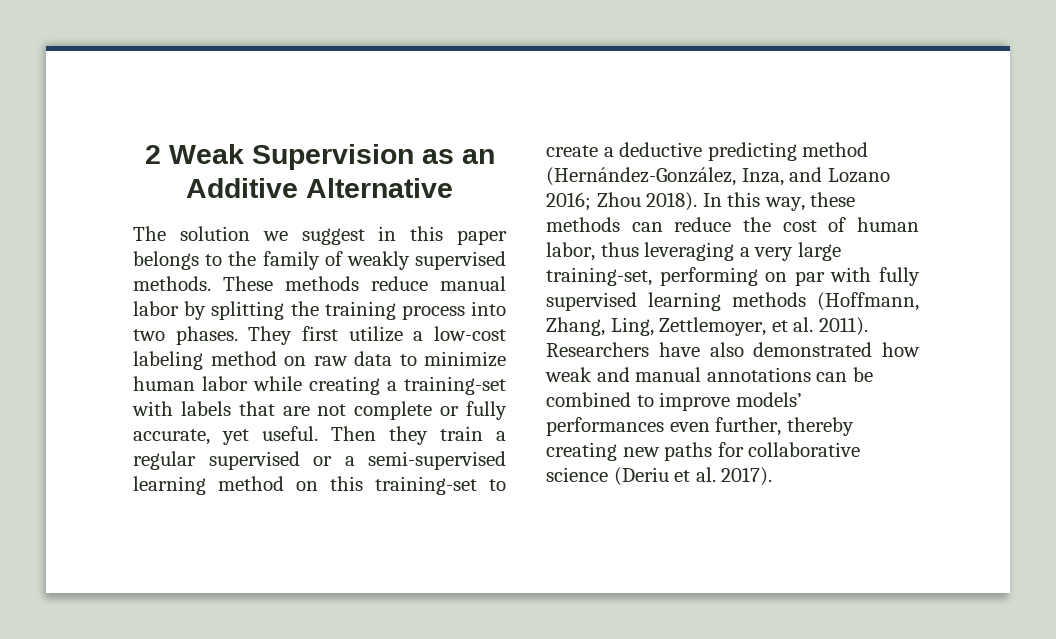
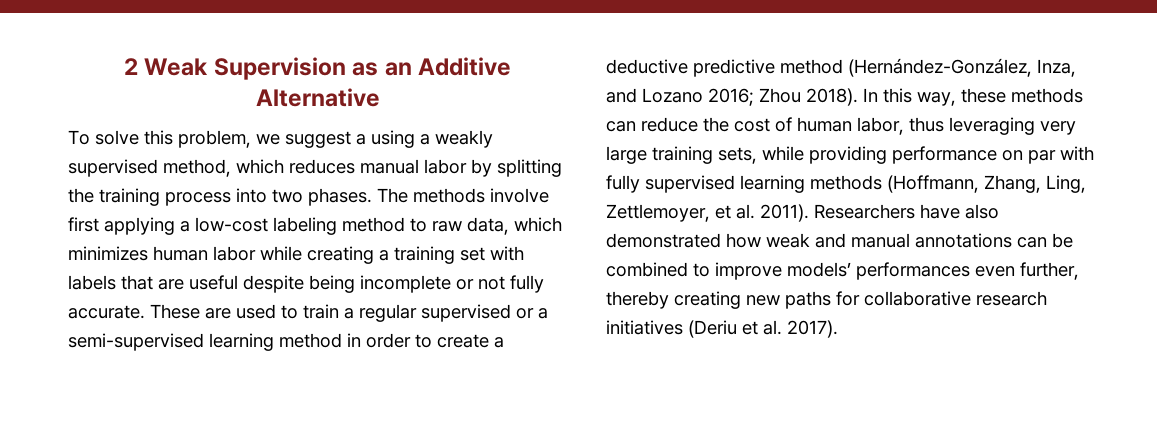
- The solution we suggest in this paper belongs to the family of weakly supervised methods. These methods reduce manual labor by splitting the training process into two phases.
+ To solve this problem, we suggest a using a weakly supervised method, which reduces manual labor by splitting the training process into two phases.
- They first utilize a low-cost labeling method on raw data to minimize human labor while creating a training-set with labels that are not complete or fully accurate, yet useful. Then they train a regular supervised or a semi-supervised learning method on this training-set to create a deductive predicting method (Hernández-González, Inza, and Lozano 2016; Zhou 2018).
+ The methods involve first applying a low-cost labeling method to raw data, which minimizes human labor while creating a training set with labels that are useful despite being incomplete or not fully accurate. These are used to train a regular supervised or a semi-supervised learning method in order to create a deductive predictive method (Hernández-González, Inza, and Lozano 2016; Zhou 2018).
- In this way, these methods can reduce the cost of human labor, thus leveraging a very large training-set, performing on par with fully supervised learning methods (Hoffmann, Zhang, Ling, Zettlemoyer, et al. 2011).
+ In this way, these methods can reduce the cost of human labor, thus leveraging very large training sets, while providing performance on par with fully supervised learning methods (Hoffmann, Zhang, Ling, Zettlemoyer, et al. 2011).
- Researchers have also demonstrated how weak and manual annotations can be combined to improve models’ performances even further, thereby creating new paths for collaborative science (Deriu et al. 2017).
+ Researchers have also demonstrated how weak and manual annotations can be combined to improve models’ performances even further, thereby creating new paths for collaborative research initiatives (Deriu et al. 2017).

